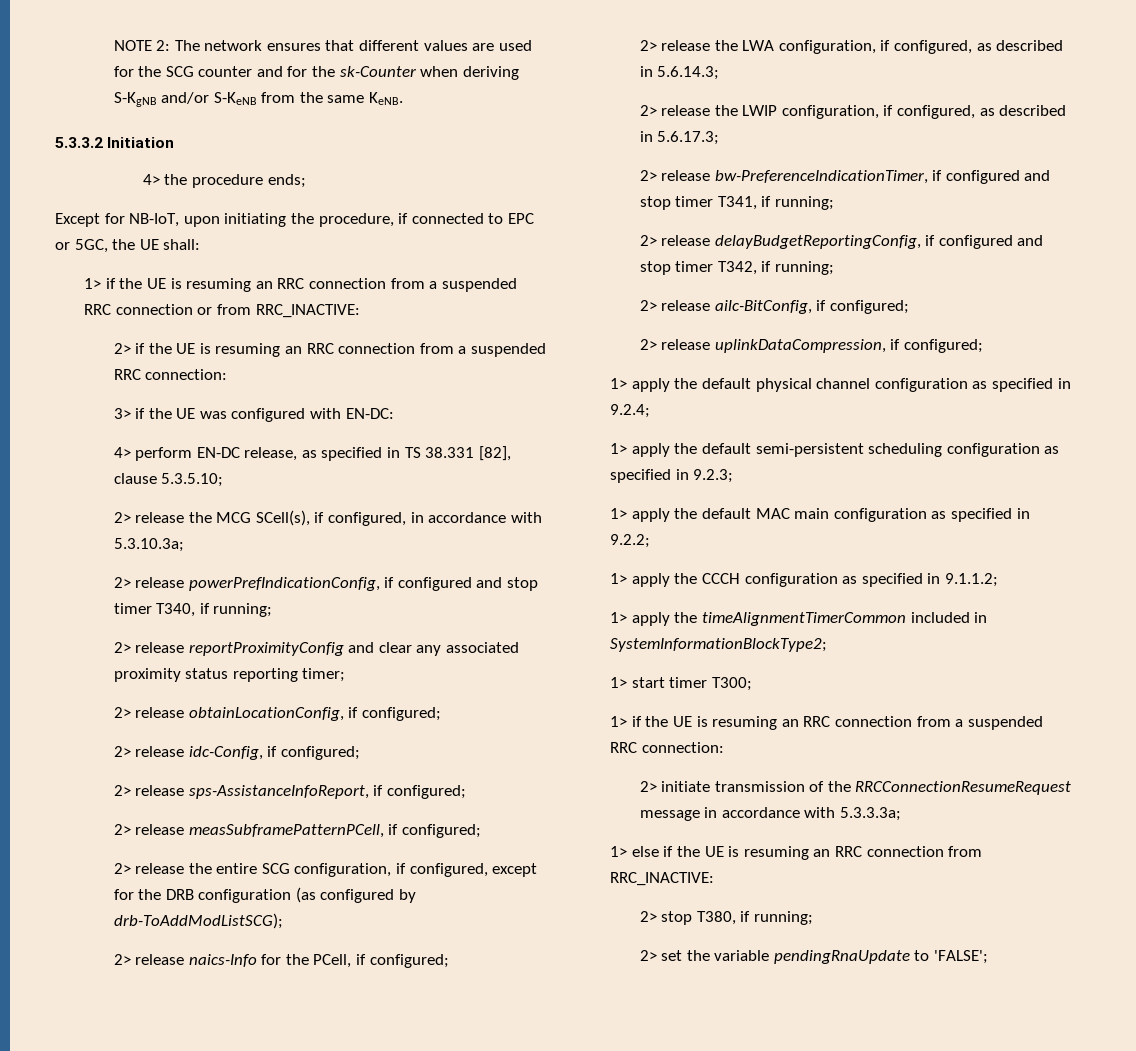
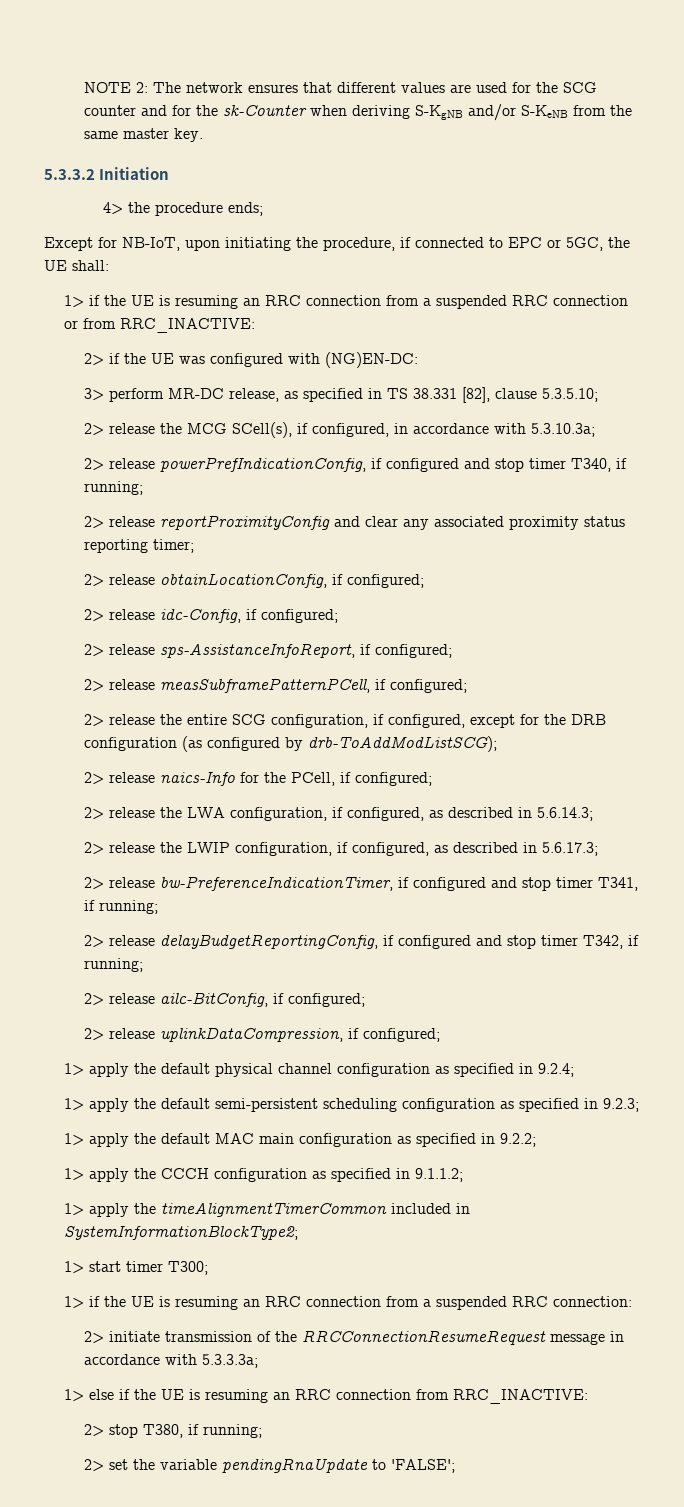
- NOTE 2: The network ensures that different values are used for the SCG counter and for the sk-Counter when deriving S-KgNB and/or S-KeNB from the same KeNB.
+ NOTE 2: The network ensures that different values are used for the SCG counter and for the sk-Counter when deriving S-KgNB and/or S-KeNB from the same master key.
- 2> if the UE is resuming an RRC connection from a suspended RRC connection:
- 3> if the UE was configured with EN-DC:
- 4> perform EN-DC release, as specified in TS 38.331 [82], clause 5.3.5.10;
+ 2> if the UE was configured with (NG)EN-DC:
+ 3> perform MR-DC release, as specified in TS 38.331 [82], clause 5.3.5.10;

